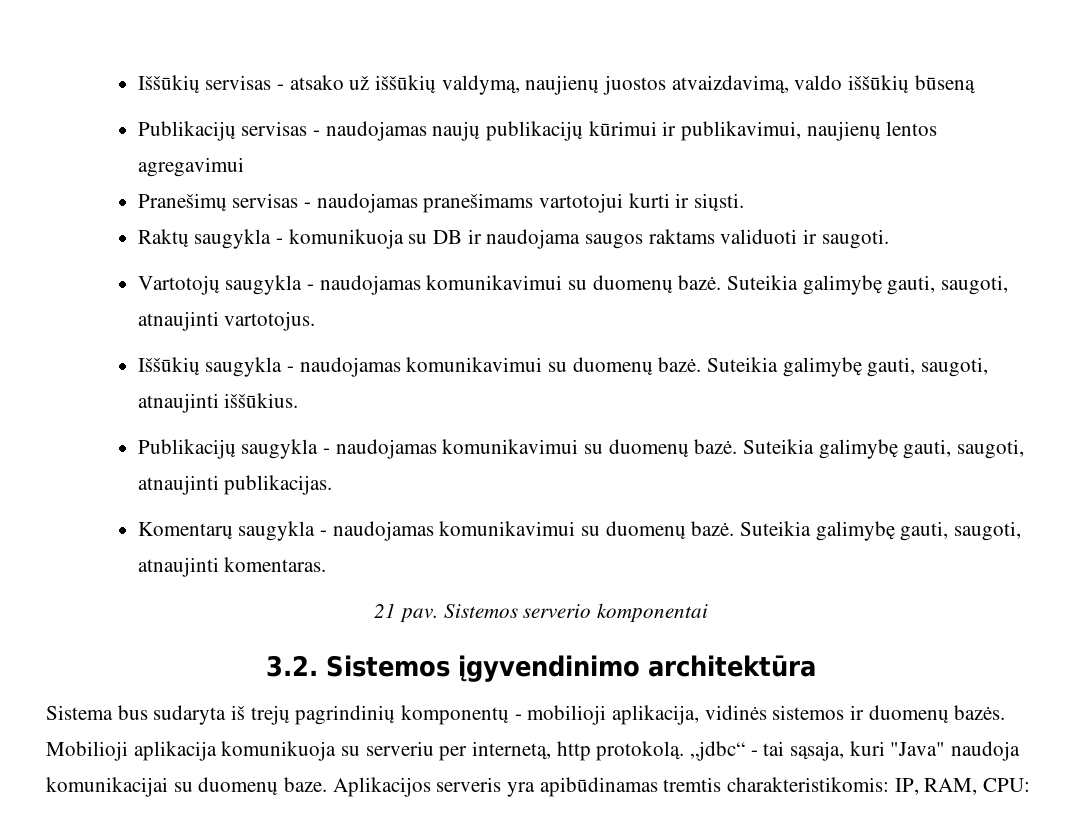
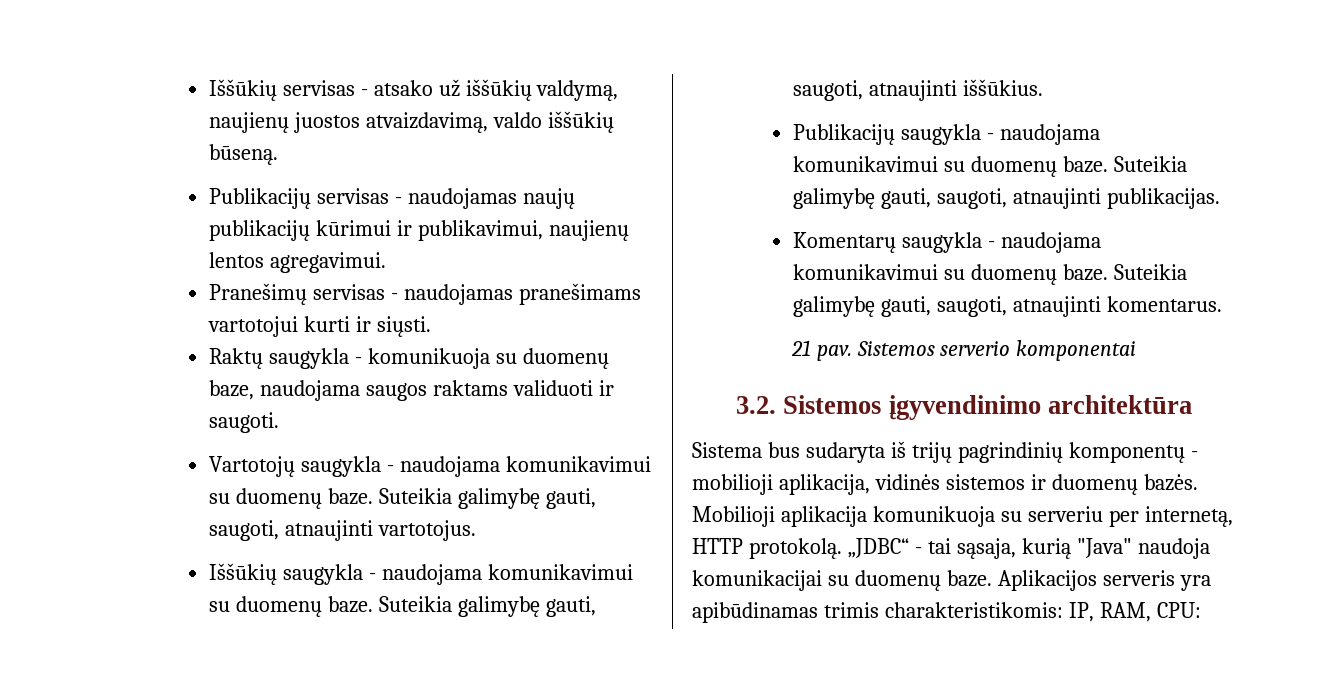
- Iššūkių servisas - atsako už iššūkių valdymą, naujienų juostos atvaizdavimą, valdo iššūkių būseną
+ Iššūkių servisas - atsako už iššūkių valdymą, naujienų juostos atvaizdavimą, valdo iššūkių būseną.
- Publikacijų servisas - naudojamas naujų publikacijų kūrimui ir publikavimui, naujienų lentos agregavimui
+ Publikacijų servisas - naudojamas naujų publikacijų kūrimui ir publikavimui, naujienų lentos agregavimui.
- Raktų saugykla - komunikuoja su DB ir naudojama saugos raktams validuoti ir saugoti.
+ Raktų saugykla - komunikuoja su duomenų baze, naudojama saugos raktams validuoti ir saugoti.
- Vartotojų saugykla - naudojamas komunikavimui su duomenų bazė.
+ Vartotojų saugykla - naudojama komunikavimui su duomenų baze.
- Iššūkių saugykla - naudojamas komunikavimui su duomenų bazė.
+ Iššūkių saugykla - naudojama komunikavimui su duomenų baze.
- Publikacijų saugykla - naudojamas komunikavimui su duomenų bazė.
+ Publikacijų saugykla - naudojama komunikavimui su duomenų baze.
- Komentarų saugykla - naudojamas komunikavimui su duomenų bazė. Suteikia galimybę gauti, saugoti, atnaujinti komentaras.
+ Komentarų saugykla - naudojama komunikavimui su duomenų baze. Suteikia galimybę gauti, saugoti, atnaujinti komentarus.
- Sistema bus sudaryta iš trejų pagrindinių komponentų - mobilioji aplikacija, vidinės sistemos ir duomenų bazės.
+ Sistema bus sudaryta iš trijų pagrindinių komponentų - mobilioji aplikacija, vidinės sistemos ir duomenų bazės.
- Mobilioji aplikacija komunikuoja su serveriu per internetą, http protokolą. „jdbc“ - tai sąsaja, kuri "Java" naudoja komunikacijai su duomenų baze.
+ Mobilioji aplikacija komunikuoja su serveriu per internetą, HTTP protokolą. „JDBC“ - tai sąsaja, kurią "Java" naudoja komunikacijai su duomenų baze.
- Aplikacijos serveris yra apibūdinamas tremtis charakteristikomis: IP, RAM, CPU:
+ Aplikacijos serveris yra apibūdinamas trimis charakteristikomis: IP, RAM, CPU:

